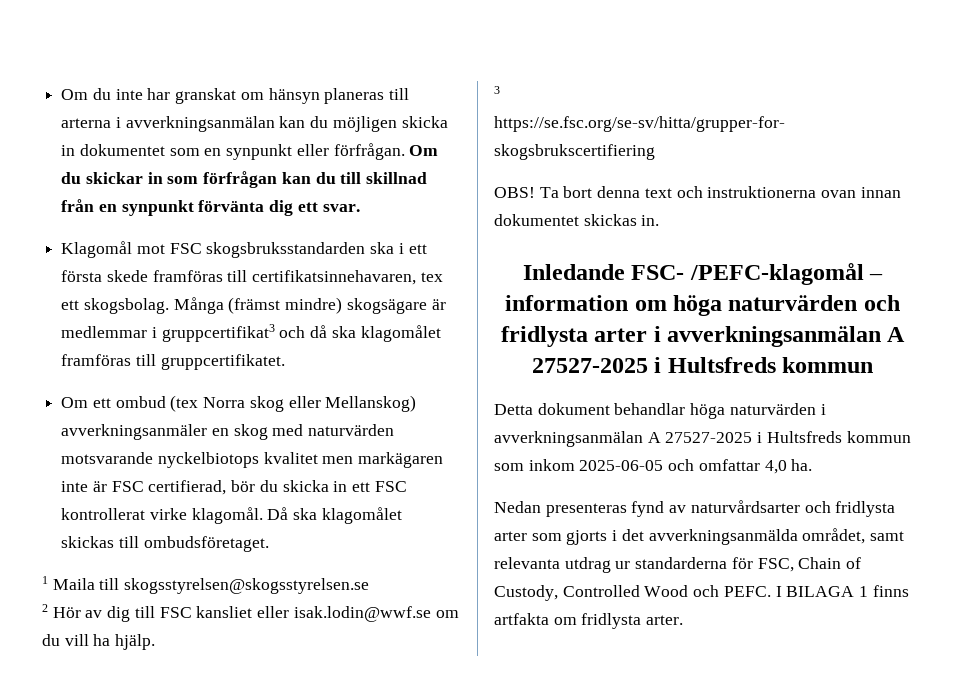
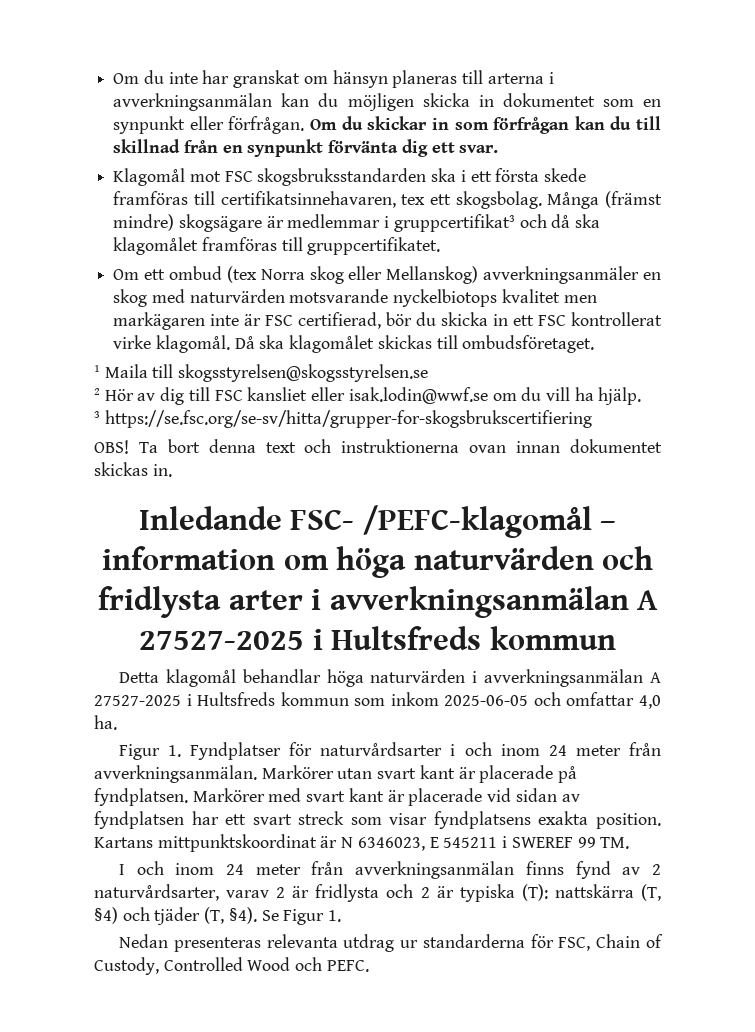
- Detta dokument behandlar höga naturvärden i avverkningsanmälan A 27527-2025 i Hultsfreds kommun som inkom 2025-06-05 och omfattar 4,0 ha.
+ Detta klagomål behandlar höga naturvärden i avverkningsanmälan A 27527-2025 i Hultsfreds kommun som inkom 2025-06-05 och omfattar 4,0 ha.
- Nedan presenteras fynd av naturvårdsarter och fridlysta arter som gjorts i det avverkningsanmälda området, samt relevanta utdrag ur standarderna för FSC, Chain of Custody, Controlled Wood och PEFC. I BILAGA 1 finns artfakta om fridlysta arter.
+ Figur 1. Fyndplatser för naturvårdsarter i och inom 24 meter från avverkningsanmälan. Markörer utan svart kant är placerade på fyndplatsen. Markörer med svart kant är placerade vid sidan av fyndplatsen har ett svart streck som visar fyndplatsens exakta position. Kartans mittpunktskoordinat är N 6346023, E 545211 i SWEREF 99 TM.
+ I och inom 24 meter från avverkningsanmälan finns fynd av 2 naturvårdsarter, varav 2 är fridlysta och 2 är typiska (T): nattskärra (T, §4) och tjäder (T, §4). Se Figur 1.
+ Nedan presenteras relevanta utdrag ur standarderna för FSC, Chain of Custody, Controlled Wood och PEFC.

